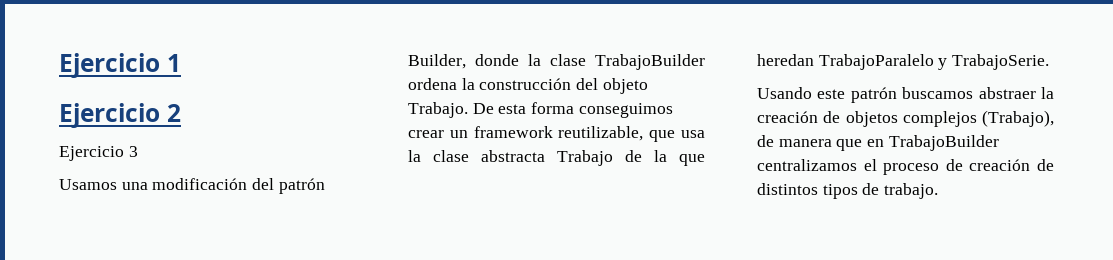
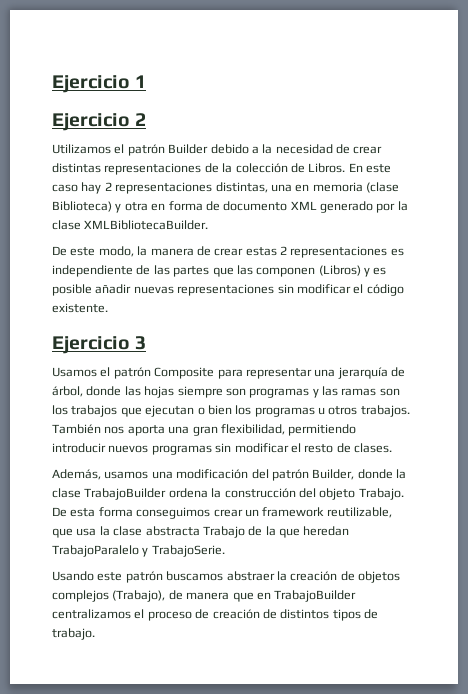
+ Utilizamos el patrón Builder debido a la necesidad de crear distintas representaciones de la colección de Libros. En este caso hay 2 representaciones distintas, una en memoria (clase Biblioteca) y otra en forma de documento XML generado por la clase XMLBibliotecaBuilder.
+ De este modo, la manera de crear estas 2 representaciones es independiente de las partes que las componen (Libros) y es posible añadir nuevas representaciones sin modificar el código existente.
  Ejercicio 3
- Usamos una modificación del patrón Builder, donde la clase TrabajoBuilder ordena la construcción del objeto Trabajo.
+ Usamos el patrón Composite para representar una jerarquía de árbol, donde las hojas siempre son programas y las ramas son los trabajos que ejecutan o bien los programas u otros trabajos. También nos aporta una gran flexibilidad, permitiendo introducir nuevos programas sin modificar el resto de clases.
+ Además, usamos una modificación del patrón Builder, donde la clase TrabajoBuilder ordena la construcción del objeto Trabajo.

